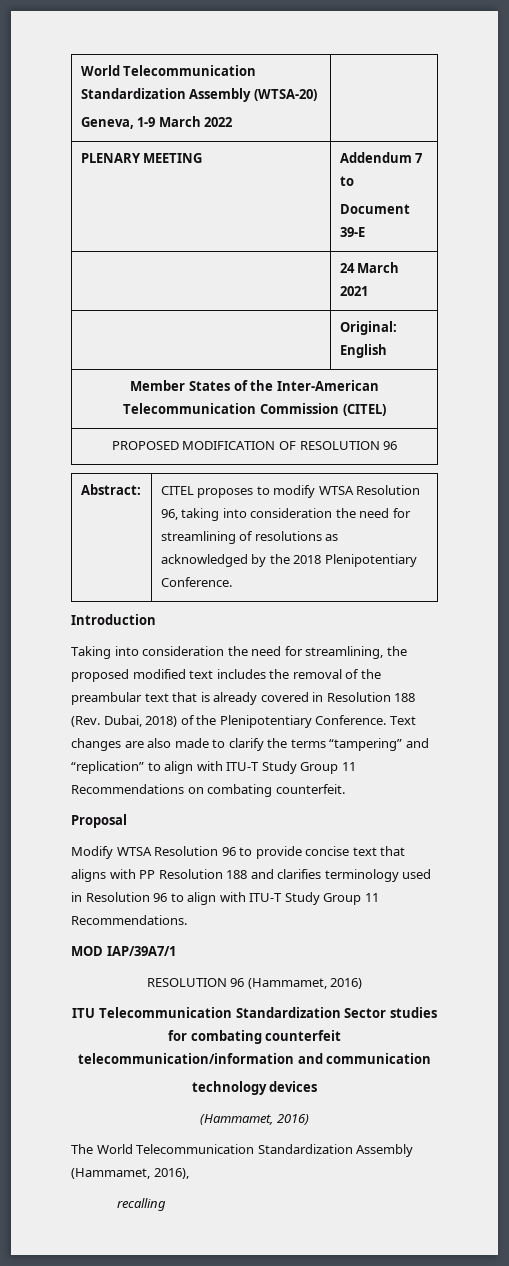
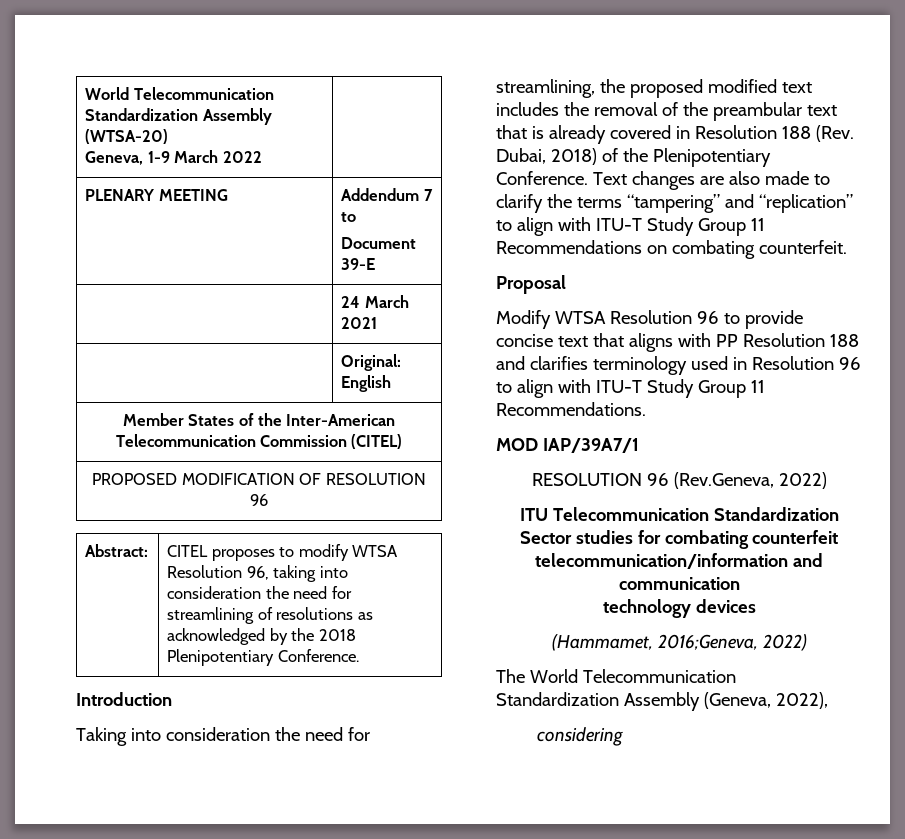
- RESOLUTION 96 (Hammamet, 2016)
+ RESOLUTION 96 (Rev.Geneva, 2022)
  technology devices
- (Hammamet, 2016)
+ (Hammamet, 2016;Geneva, 2022)
- The World Telecommunication Standardization Assembly (Hammamet, 2016),
- recalling
+ The World Telecommunication Standardization Assembly (Geneva, 2022),
+ considering

